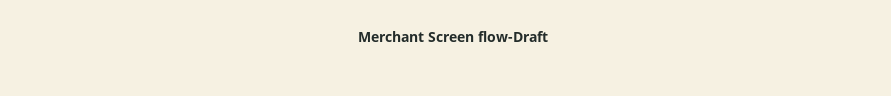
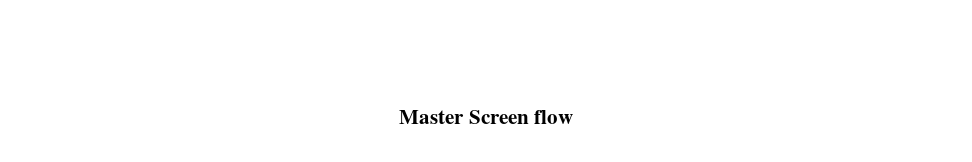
- Merchant Screen flow-Draft
+ Master Screen flow

